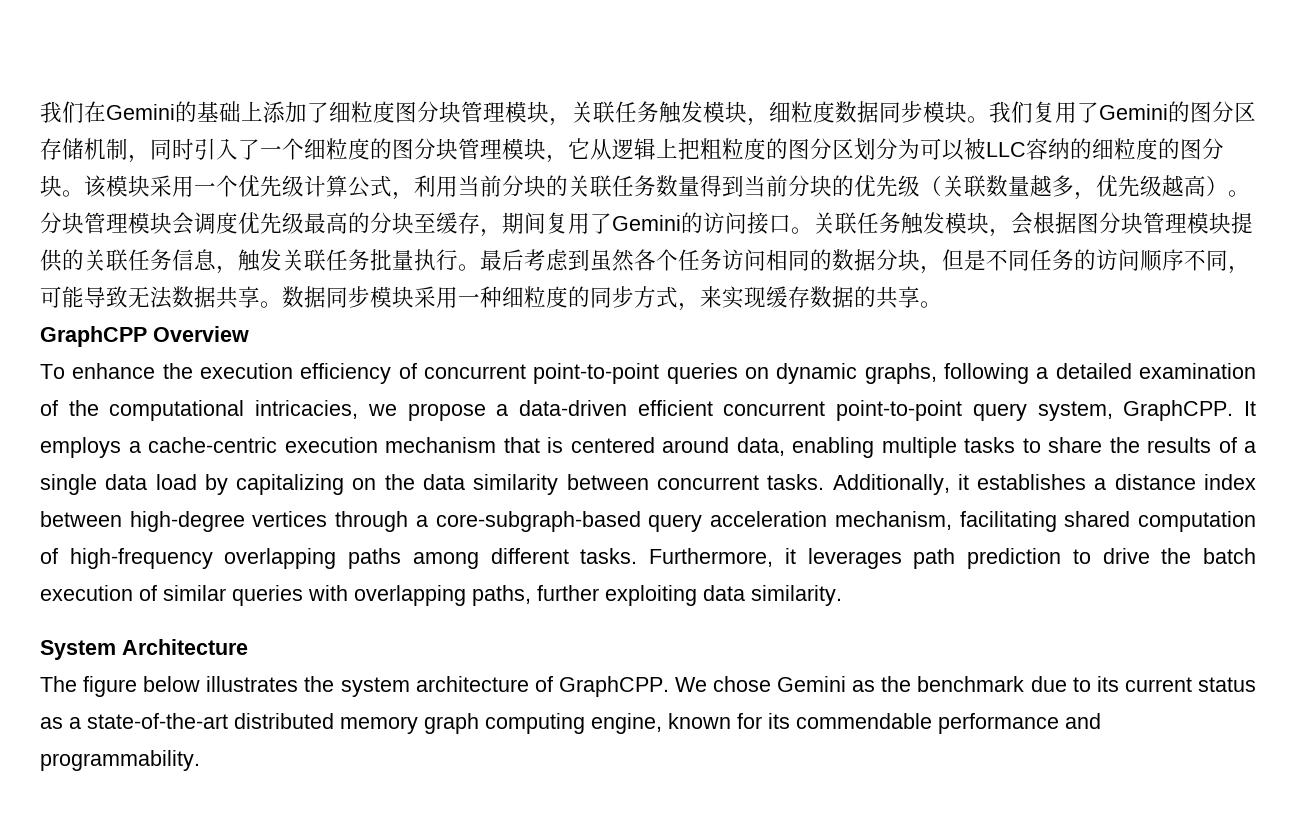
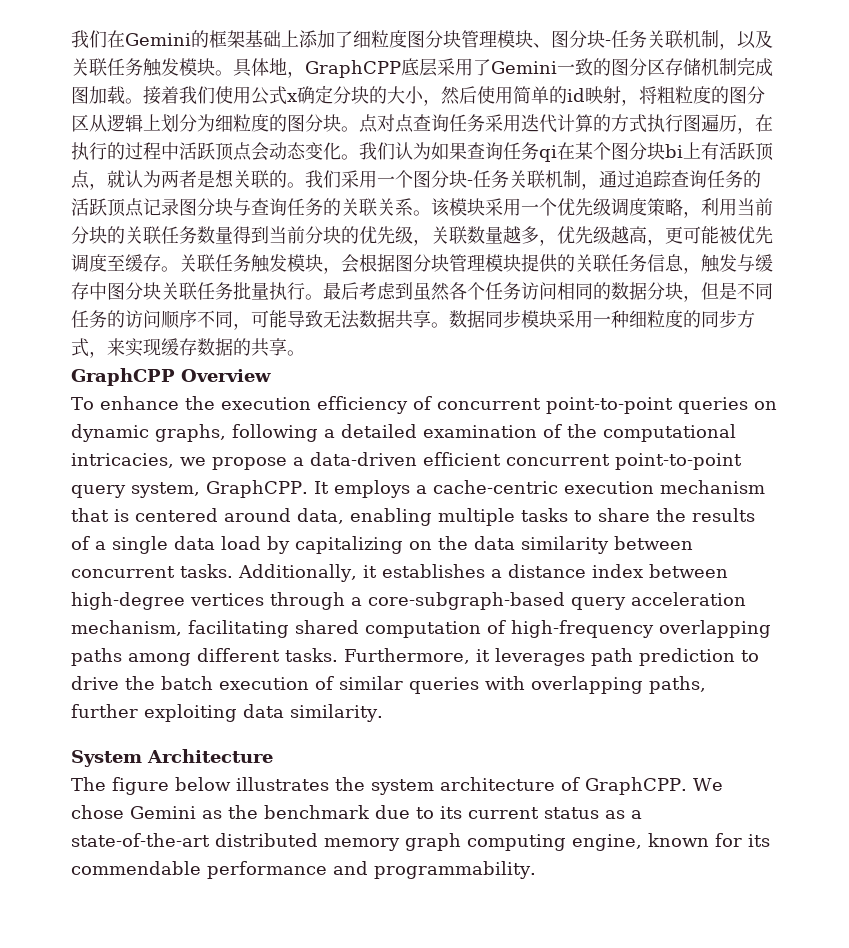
- 我们在Gemini的基础上添加了细粒度图分块管理模块，关联任务触发模块，细粒度数据同步模块。我们复用了Gemini的图分区存储机制，同时引入了一个细粒度的图分块管理模块，它从逻辑上把粗粒度的图分区划分为可以被LLC容纳的细粒度的图分块。
+ 我们在Gemini的框架基础上添加了细粒度图分块管理模块、图分块-任务关联机制，以及关联任务触发模块。具体地，GraphCPP底层采用了Gemini一致的图分区存储机制完成图加载。接着我们使用公式x确定分块的大小，然后使用简单的id映射，将粗粒度的图分区从逻辑上划分为细粒度的图分块。点对点查询任务采用迭代计算的方式执行图遍历，在执行的过程中活跃顶点会动态变化。我们认为如果查询任务qi在某个图分块bi上有活跃顶点，就认为两者是想关联的。我们采用一个图分块-任务关联机制，通过追踪查询任务的活跃顶点记录图分块与查询任务的关联关系。
- 该模块采用一个优先级计算公式，利用当前分块的关联任务数量得到当前分块的优先级（关联数量越多，优先级越高）。分块管理模块会调度优先级最高的分块至缓存，期间复用了Gemini的访问接口。
+ 该模块采用一个优先级调度策略，利用当前分块的关联任务数量得到当前分块的优先级，关联数量越多，优先级越高，更可能被优先调度至缓存。
- 关联任务触发模块，会根据图分块管理模块提供的关联任务信息，触发关联任务批量执行。
+ 关联任务触发模块，会根据图分块管理模块提供的关联任务信息，触发与缓存中图分块关联任务批量执行。

